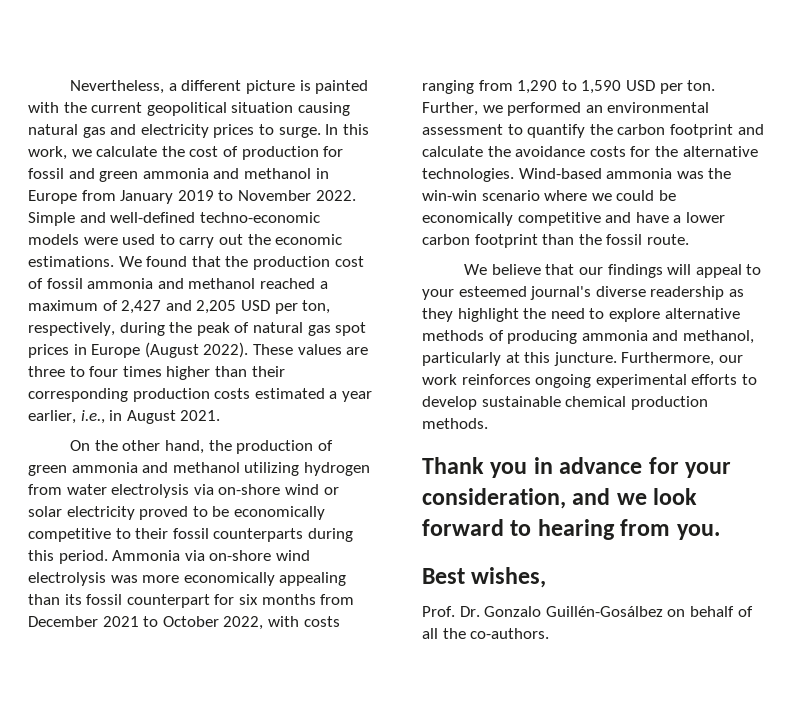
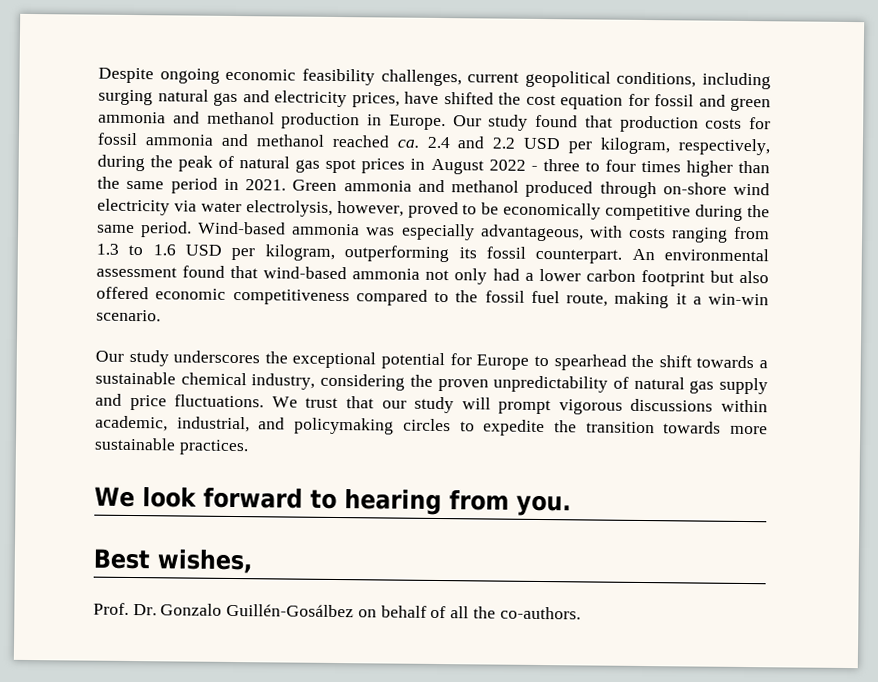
- Nevertheless, a different picture is painted with the current geopolitical situation causing natural gas and electricity prices to surge. In this work, we calculate the cost of production for fossil and green ammonia and methanol in Europe from January 2019 to November 2022. Simple and well-defined techno-economic models were used to carry out the economic estimations. We found that the production cost of fossil ammonia and methanol reached a maximum of 2,427 and 2,205 USD per ton, respectively, during the peak of natural gas spot prices in Europe (August 2022). These values are three to four times higher than their corresponding production costs estimated a year earlier, i.e., in August 2021.
- On the other hand, the production of green ammonia and methanol utilizing hydrogen from water electrolysis via on-shore wind or solar electricity proved to be economically competitive to their fossil counterparts during this period. Ammonia via on-shore wind electrolysis was more economically appealing than its fossil counterpart for six months from December 2021 to October 2022, with costs ranging from 1,290 to 1,590 USD per ton. Further, we performed an environmental assessment to quantify the carbon footprint and calculate the avoidance costs for the alternative technologies. Wind-based ammonia was the win-win scenario where we could be economically competitive and have a lower carbon footprint than the fossil route.
- We believe that our findings will appeal to your esteemed journal's diverse readership as they highlight the need to explore alternative methods of producing ammonia and methanol, particularly at this juncture. Furthermore, our work reinforces ongoing experimental efforts to develop sustainable chemical production methods.
- Thank you in advance for your consideration, and we look forward to hearing from you.
+ Despite ongoing economic feasibility challenges, current geopolitical conditions, including surging natural gas and electricity prices, have shifted the cost equation for fossil and green ammonia and methanol production in Europe. Our study found that production costs for fossil ammonia and methanol reached ca. 2.4 and 2.2 USD per kilogram, respectively, during the peak of natural gas spot prices in August 2022 - three to four times higher than the same period in 2021. Green ammonia and methanol produced through on-shore wind electricity via water electrolysis, however, proved to be economically competitive during the same period. Wind-based ammonia was especially advantageous, with costs ranging from 1.3 to 1.6 USD per kilogram, outperforming its fossil counterpart. An environmental assessment found that wind-based ammonia not only had a lower carbon footprint but also offered economic competitiveness compared to the fossil fuel route, making it a win-win scenario.
+ Our study underscores the exceptional potential for Europe to spearhead the shift towards a sustainable chemical industry, considering the proven unpredictability of natural gas supply and price fluctuations. We trust that our study will prompt vigorous discussions within academic, industrial, and policymaking circles to expedite the transition towards more sustainable practices.
+ We look forward to hearing from you.

